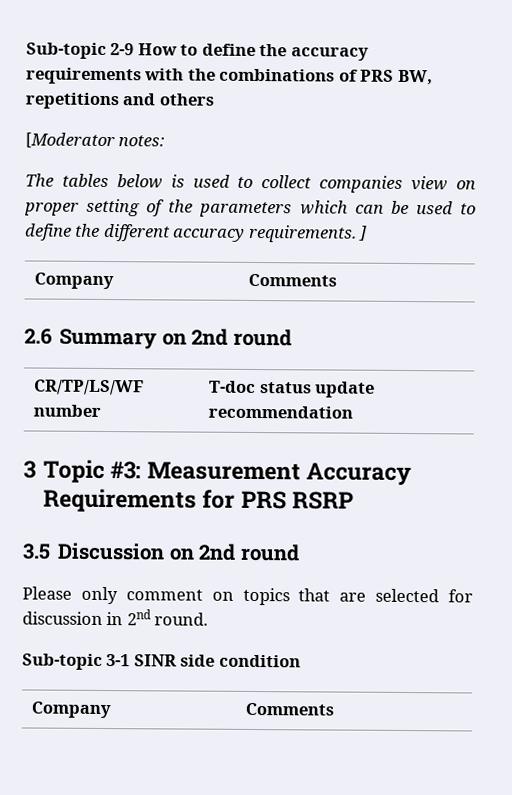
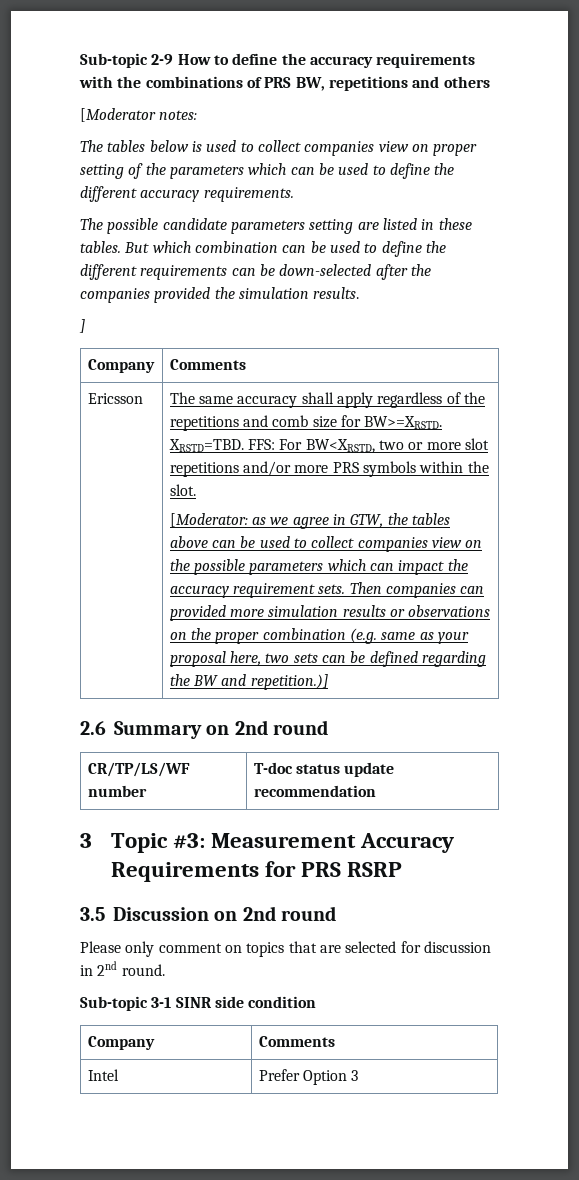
- The tables below is used to collect companies view on proper setting of the parameters which can be used to define the different accuracy requirements. ]
+ The tables below is used to collect companies view on proper setting of the parameters which can be used to define the different accuracy requirements.
+ The possible candidate parameters setting are listed in these tables. But which combination can be used to define the different requirements can be down-selected after the companies provided the simulation results.
+ ]
  Company | Comments
+ Ericsson | The same accuracy shall apply regardless of the repetitions and comb size for BW>=XRSTD. XRSTD=TBD. FFS: For BW<XRSTD, two or more slot repetitions and/or more PRS symbols within the slot.
+ [Moderator: as we agree in GTW, the tables above can be used to collect companies view on the possible parameters which can impact the accuracy requirement sets. Then companies can provided more simulation results or observations on the proper combination (e.g. same as your proposal here, two sets can be defined regarding the BW and repetition.)]
+ Intel | Prefer Option 3

